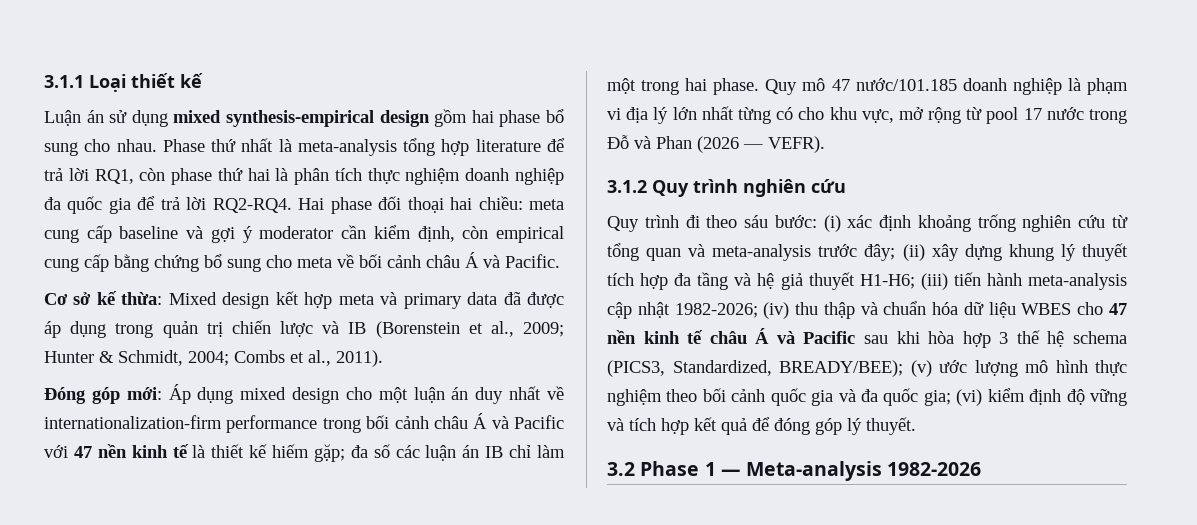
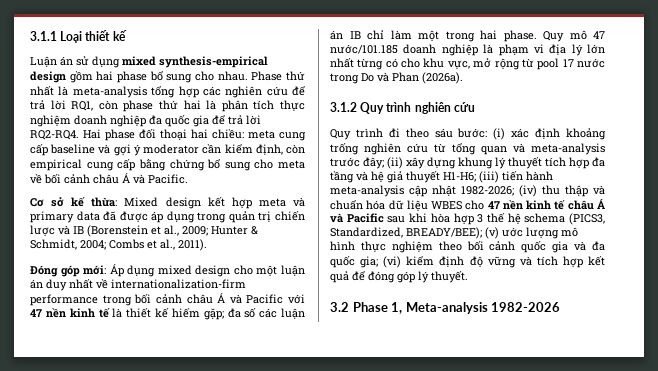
- Phase thứ nhất là meta-analysis tổng hợp literature để trả lời RQ1, còn phase thứ hai là phân tích thực nghiệm doanh nghiệp đa quốc gia để trả lời RQ2-RQ4.
+ Phase thứ nhất là meta-analysis tổng hợp các nghiên cứu để trả lời RQ1, còn phase thứ hai là phân tích thực nghiệm doanh nghiệp đa quốc gia để trả lời RQ2-RQ4.
- Quy mô 47 nước/101.185 doanh nghiệp là phạm vi địa lý lớn nhất từng có cho khu vực, mở rộng từ pool 17 nước trong Đỗ và Phan (2026 — VEFR).
+ Quy mô 47 nước/101.185 doanh nghiệp là phạm vi địa lý lớn nhất từng có cho khu vực, mở rộng từ pool 17 nước trong Do và Phan (2026a).
- 3.2 Phase 1 — Meta-analysis 1982-2026
+ 3.2 Phase 1, Meta-analysis 1982-2026

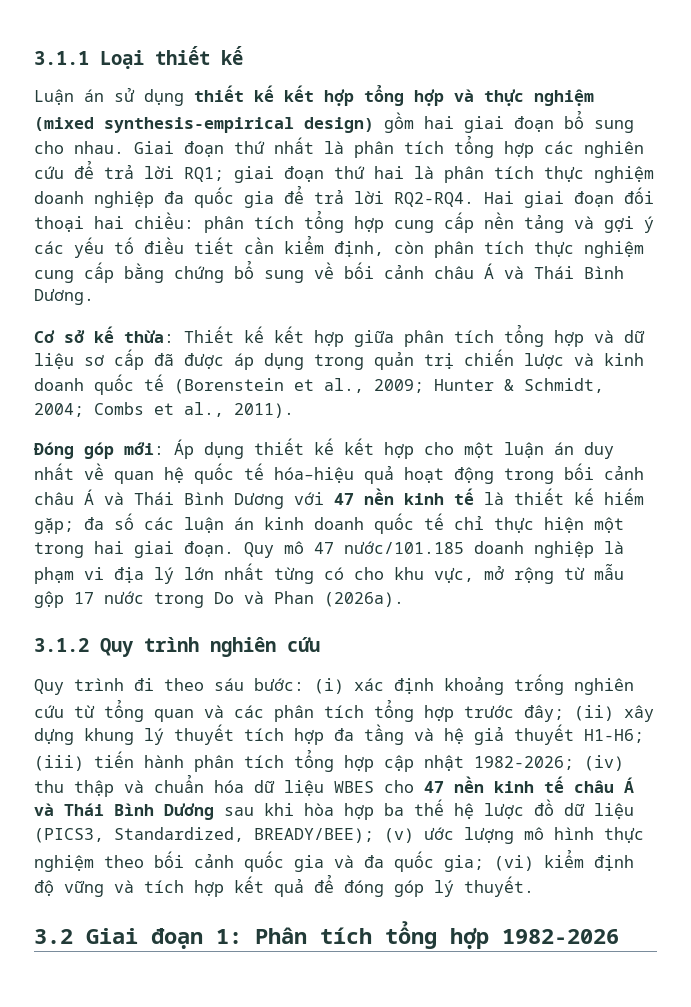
- Luận án sử dụng mixed synthesis-empirical design gồm hai phase bổ sung cho nhau.
+ Luận án sử dụng thiết kế kết hợp tổng hợp và thực nghiệm (mixed synthesis-empirical design) gồm hai giai đoạn bổ sung cho nhau.
- Phase thứ nhất là meta-analysis tổng hợp các nghiên cứu để trả lời RQ1, còn phase thứ hai là phân tích thực nghiệm doanh nghiệp đa quốc gia để trả lời RQ2-RQ4.
+ Giai đoạn thứ nhất là phân tích tổng hợp các nghiên cứu để trả lời RQ1; giai đoạn thứ hai là phân tích thực nghiệm doanh nghiệp đa quốc gia để trả lời RQ2-RQ4.
- Hai phase đối thoại hai chiều: meta cung cấp baseline và gợi ý moderator cần kiểm định, còn empirical cung cấp bằng chứng bổ sung cho meta về bối cảnh châu Á và Pacific.
+ Hai giai đoạn đối thoại hai chiều: phân tích tổng hợp cung cấp nền tảng và gợi ý các yếu tố điều tiết cần kiểm định, còn phân tích thực nghiệm cung cấp bằng chứng bổ sung về bối cảnh châu Á và Thái Bình Dương.
- Cơ sở kế thừa: Mixed design kết hợp meta và primary data đã được áp dụng trong quản trị chiến lược và IB (Borenstein et al., 2009; Hunter & Schmidt, 2004; Combs et al., 2011).
+ Cơ sở kế thừa: Thiết kế kết hợp giữa phân tích tổng hợp và dữ liệu sơ cấp đã được áp dụng trong quản trị chiến lược và kinh doanh quốc tế (Borenstein et al., 2009; Hunter & Schmidt, 2004; Combs et al., 2011).
- Đóng góp mới: Áp dụng mixed design cho một luận án duy nhất về internationalization-firm performance trong bối cảnh châu Á và Pacific với 47 nền kinh tế là thiết kế hiếm gặp; đa số các luận án IB chỉ làm một trong hai phase.
+ Đóng góp mới: Áp dụng thiết kế kết hợp cho một luận án duy nhất về quan hệ quốc tế hóa–hiệu quả hoạt động trong bối cảnh châu Á và Thái Bình Dương với 47 nền kinh tế là thiết kế hiếm gặp; đa số các luận án kinh doanh quốc tế chỉ thực hiện một trong hai giai đoạn.
- Quy mô 47 nước/101.185 doanh nghiệp là phạm vi địa lý lớn nhất từng có cho khu vực, mở rộng từ pool 17 nước trong Do và Phan (2026a).
+ Quy mô 47 nước/101.185 doanh nghiệp là phạm vi địa lý lớn nhất từng có cho khu vực, mở rộng từ mẫu gộp 17 nước trong Do và Phan (2026a).
- (i) xác định khoảng trống nghiên cứu từ tổng quan và meta-analysis trước đây;
+ (i) xác định khoảng trống nghiên cứu từ tổng quan và các phân tích tổng hợp trước đây;
- (iii) tiến hành meta-analysis cập nhật 1982-2026;
+ (iii) tiến hành phân tích tổng hợp cập nhật 1982-2026;
- (iv) thu thập và chuẩn hóa dữ liệu WBES cho 47 nền kinh tế châu Á và Pacific sau khi hòa hợp 3 thế hệ schema (PICS3, Standardized, BREADY/BEE);
+ (iv) thu thập và chuẩn hóa dữ liệu WBES cho 47 nền kinh tế châu Á và Thái Bình Dương sau khi hòa hợp ba thế hệ lược đồ dữ liệu (PICS3, Standardized, BREADY/BEE);
- 3.2 Phase 1, Meta-analysis 1982-2026
+ 3.2 Giai đoạn 1: Phân tích tổng hợp 1982-2026

